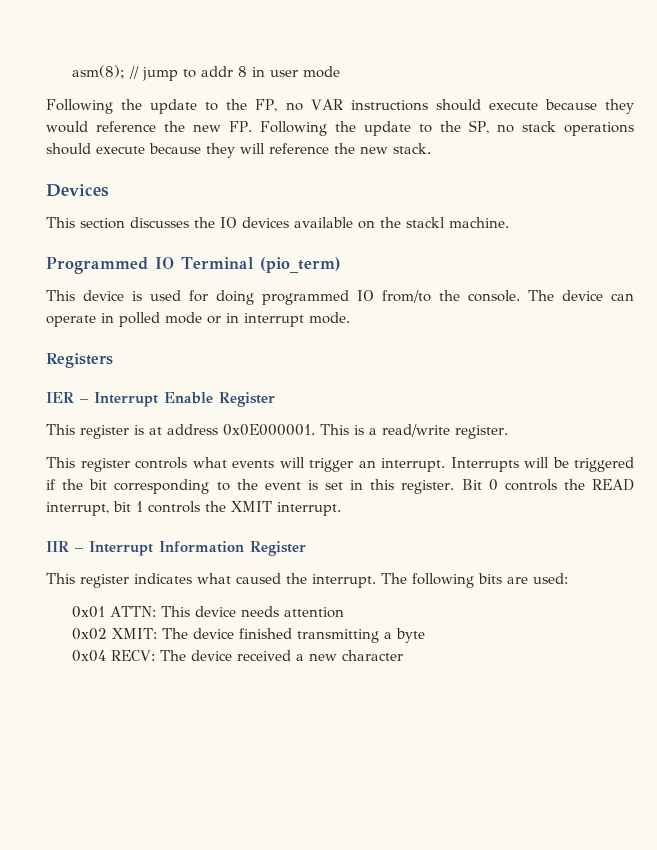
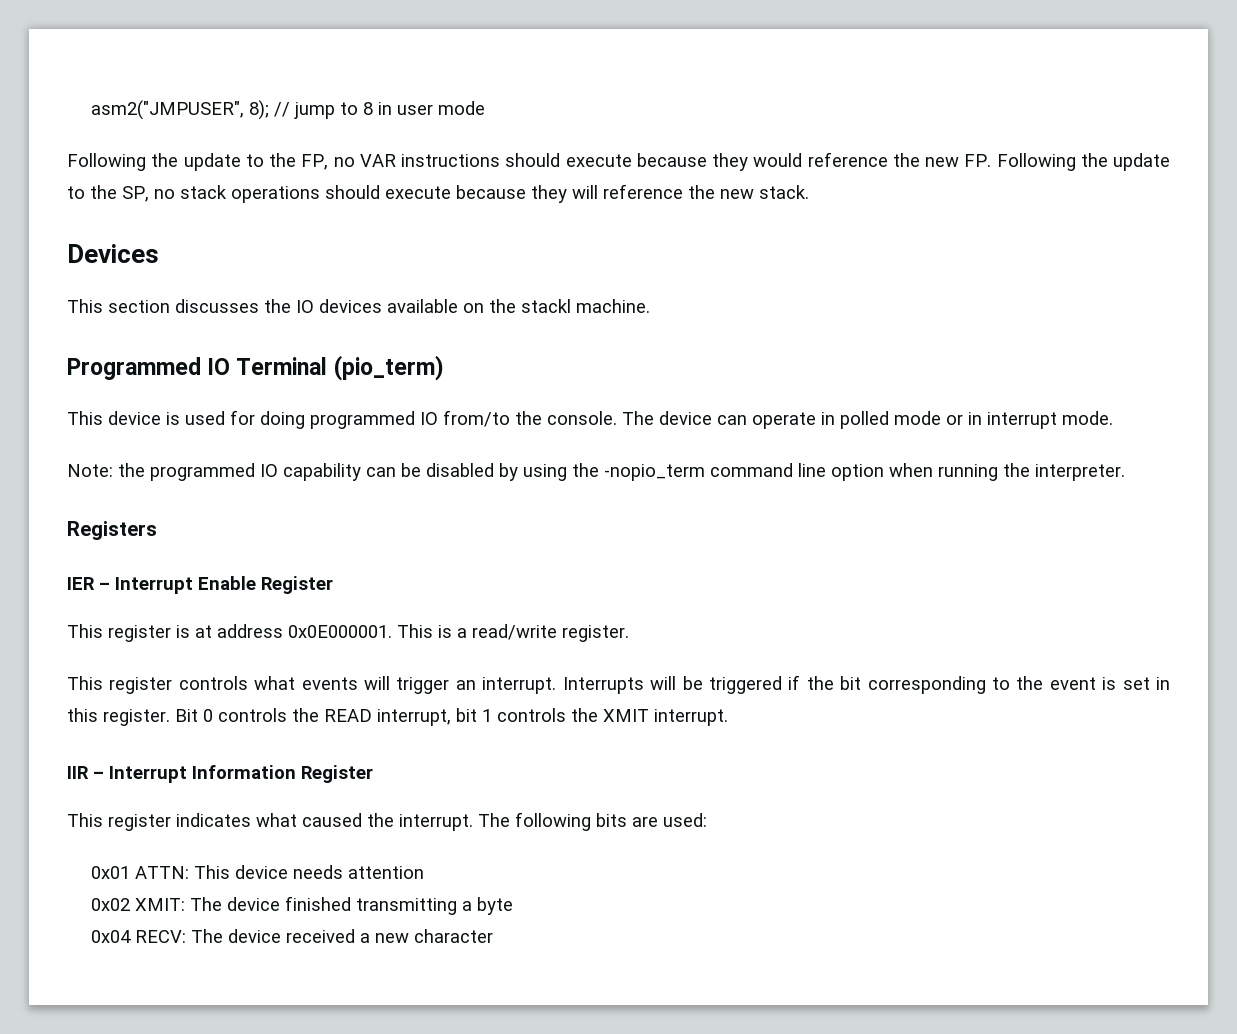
- asm(8); // jump to addr 8 in user mode
+ asm2("JMPUSER", 8); // jump to 8 in user mode
+ Note: the programmed IO capability can be disabled by using the -nopio_term command line option when running the interpreter.

